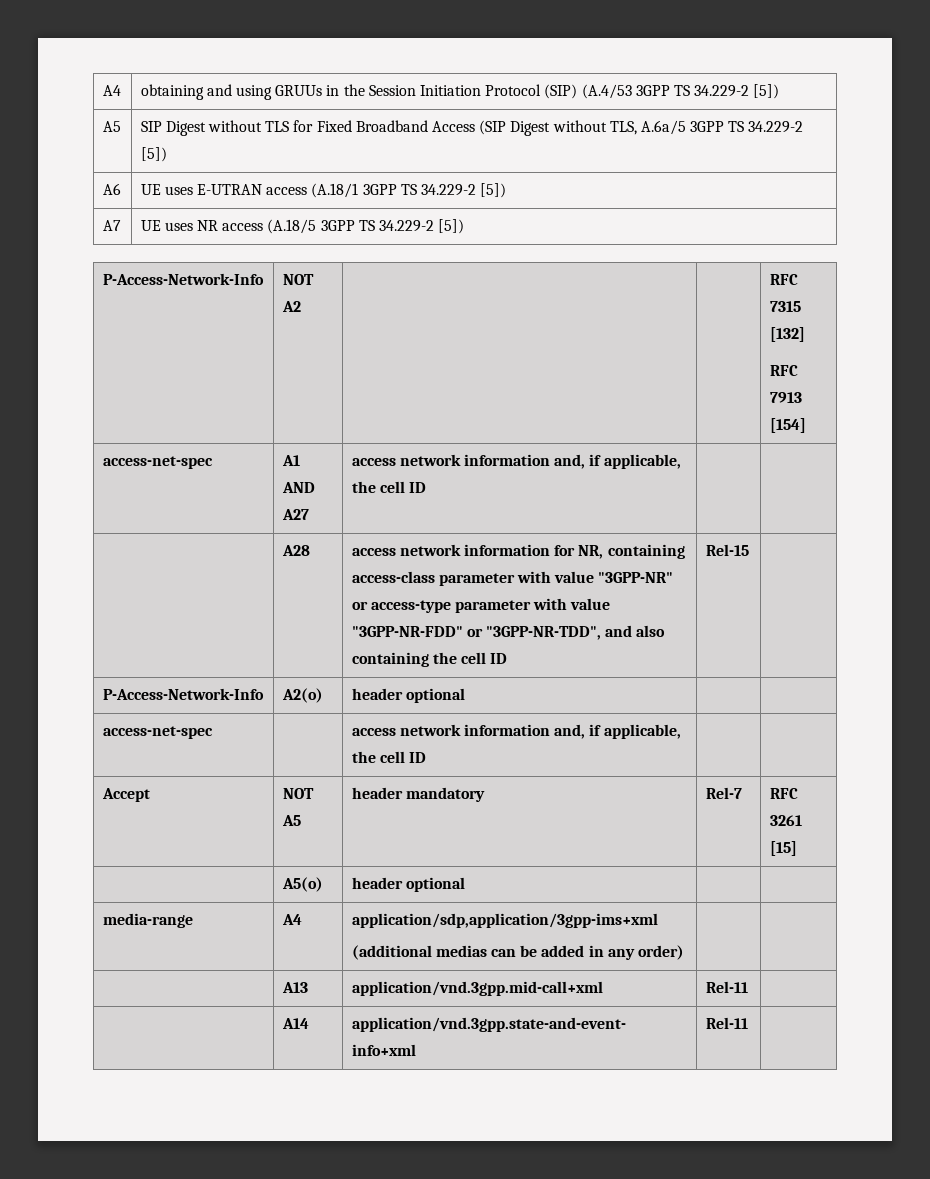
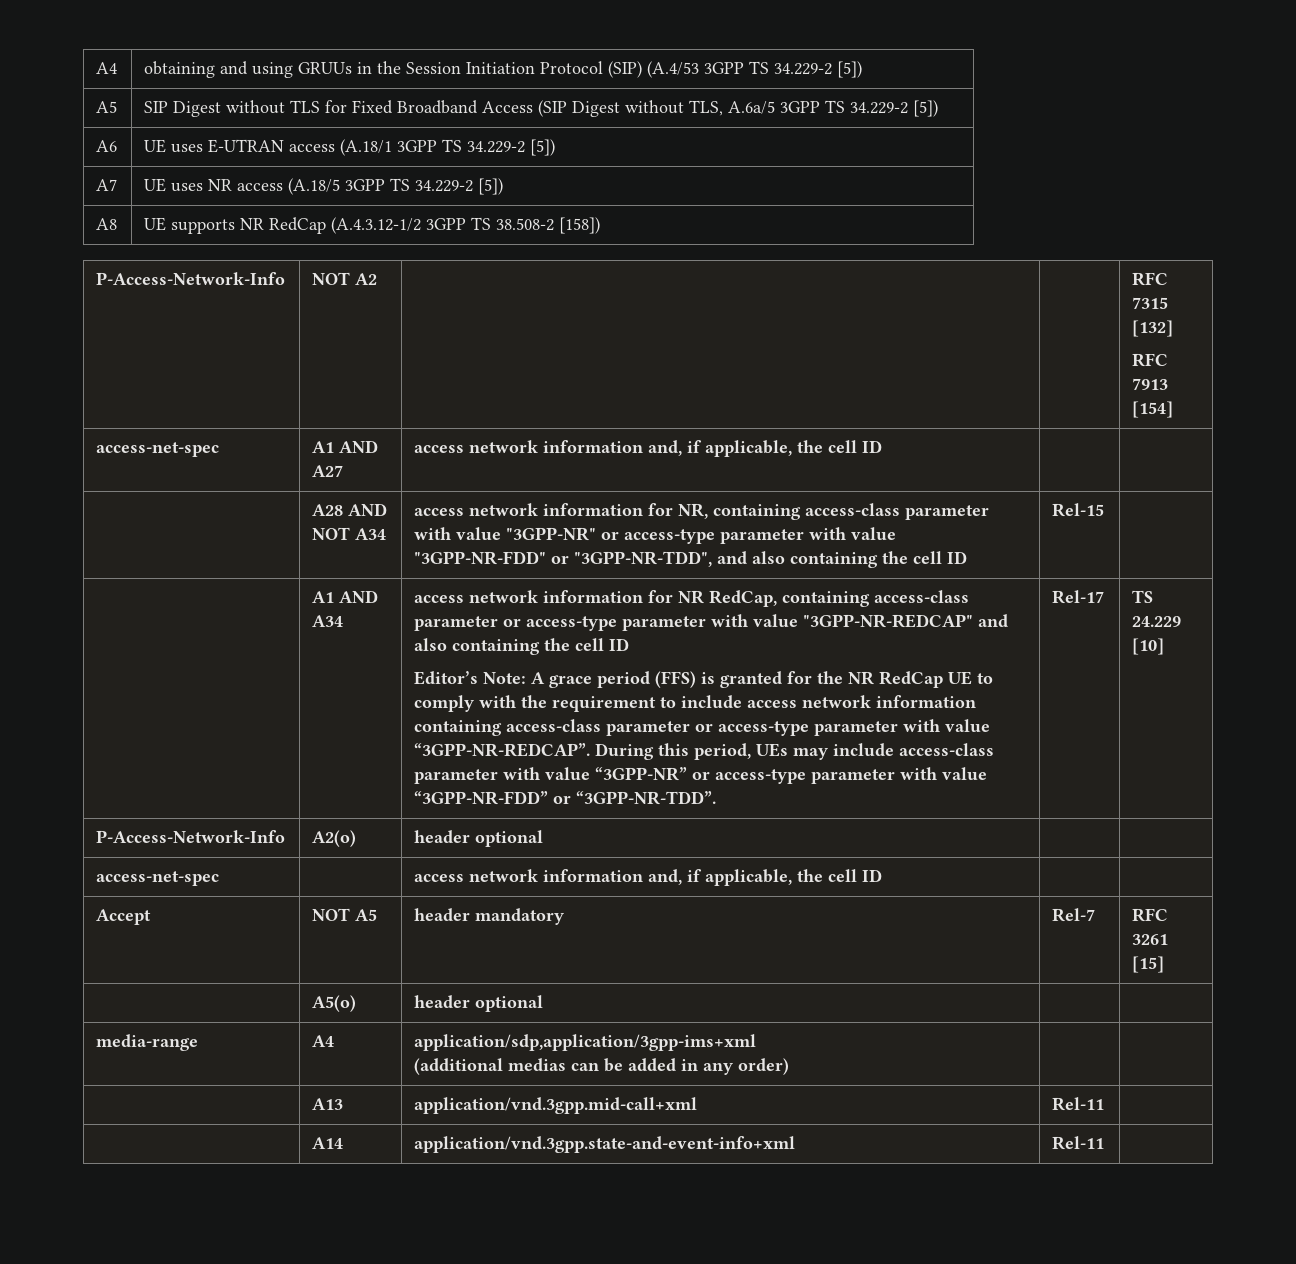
+ A8 | UE supports NR RedCap (A.4.3.12-1/2 3GPP TS 38.508-2 [158])
- | A28 | access network information for NR, containing access-class parameter with value "3GPP-NR" or access-type parameter with value "3GPP-NR-FDD" or "3GPP-NR-TDD", and also containing the cell ID | Rel-15 |
+ | A28 AND NOT A34 | access network information for NR, containing access-class parameter with value "3GPP-NR" or access-type parameter with value "3GPP-NR-FDD" or "3GPP-NR-TDD", and also containing the cell ID | Rel-15 |
+ A1 AND A34 | access network information for NR RedCap, containing access-class parameter or access-type parameter with value "3GPP-NR-REDCAP" and also containing the cell ID
+ Editor’s Note: A grace period (FFS) is granted for the NR RedCap UE to comply with the requirement to include access network information containing access-class parameter or access-type parameter with value “3GPP-NR-REDCAP”. During this period, UEs may include access-class parameter with value “3GPP-NR” or access-type parameter with value “3GPP-NR-FDD” or “3GPP-NR-TDD”. | Rel-17 | TS 24.229 [10]

